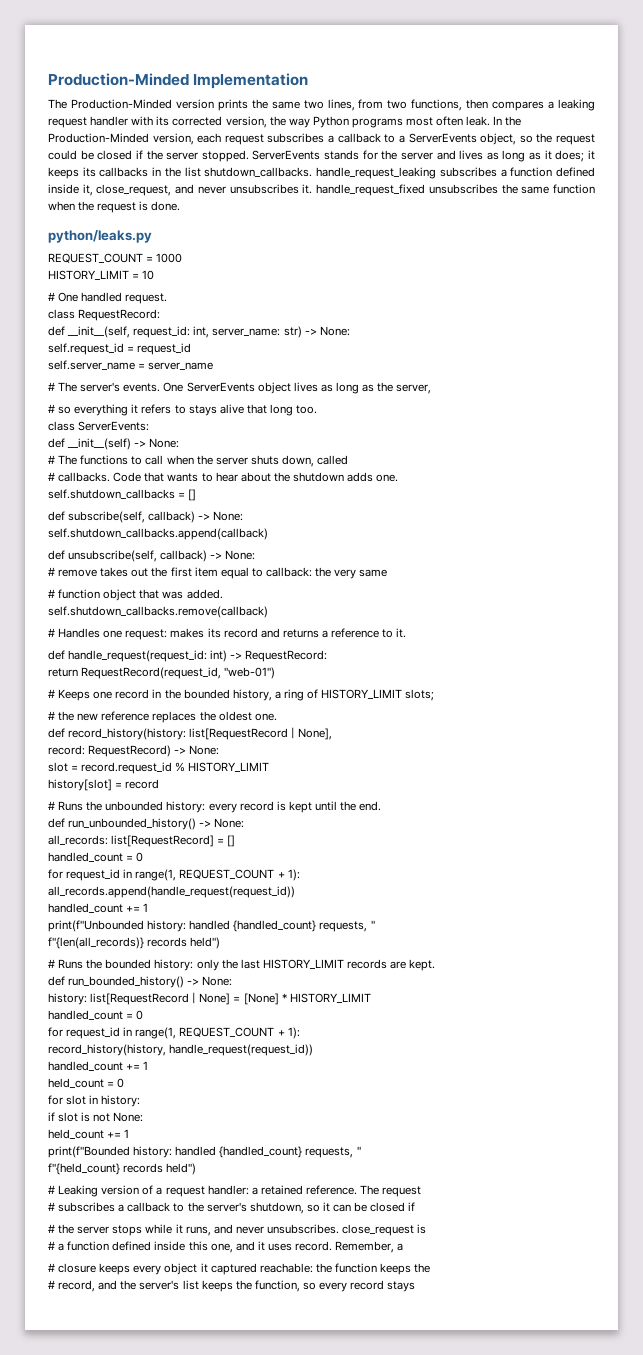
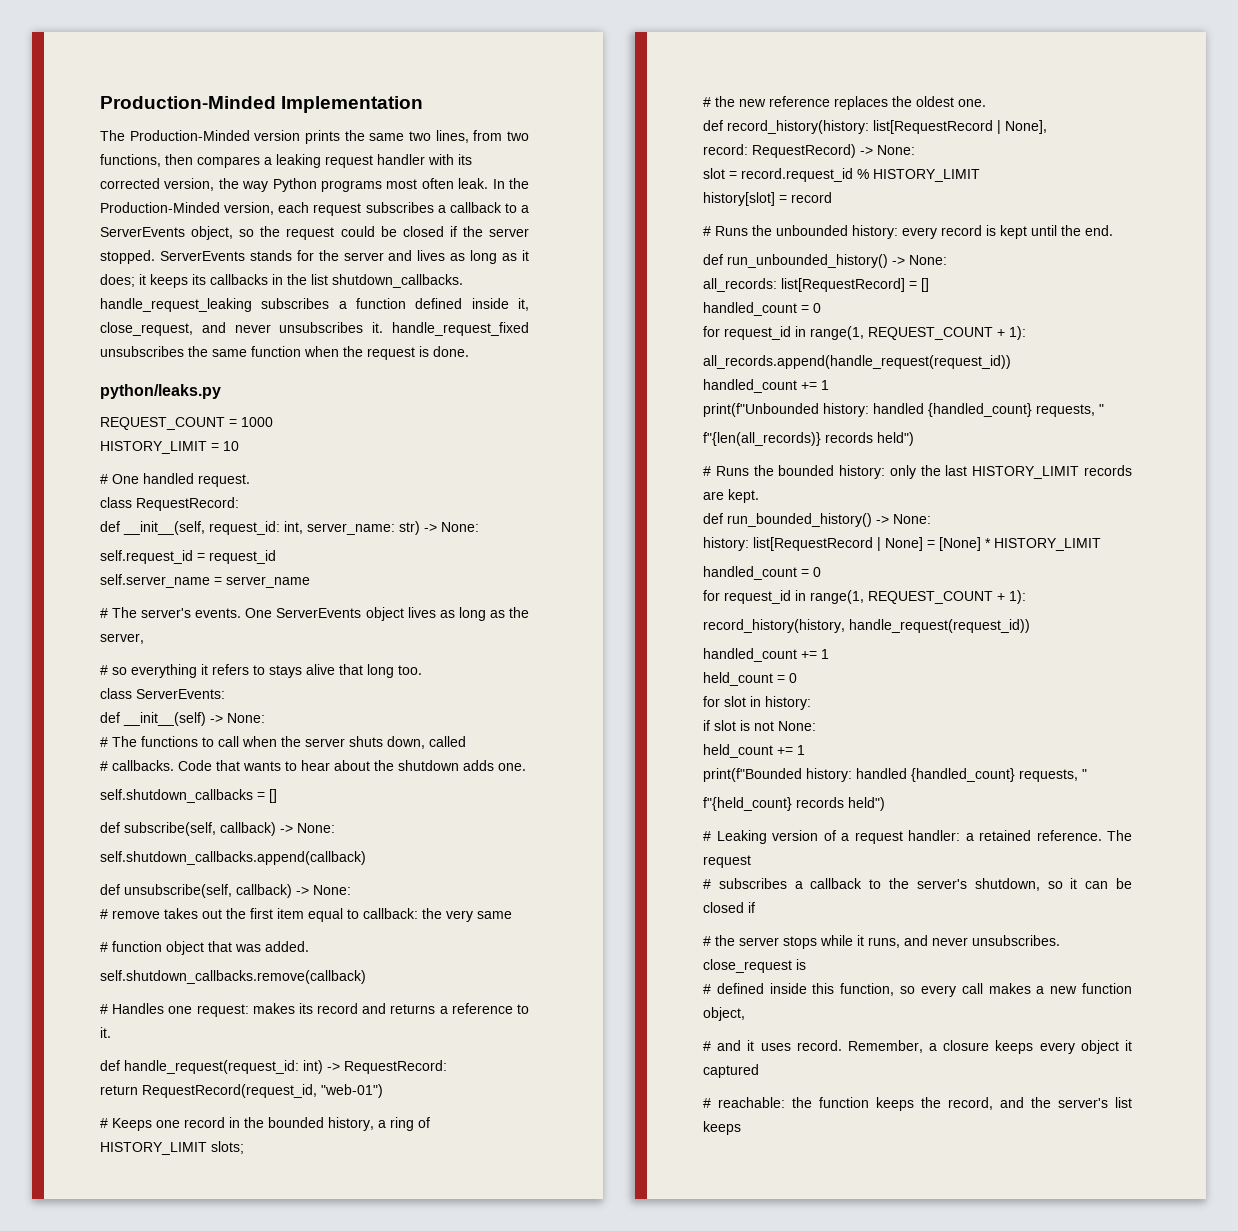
- # a function defined inside this one, and it uses record.
+ # defined inside this function, so every call makes a new function object,
+ # and it uses record.
- Remember, a
- # closure keeps every object it captured reachable: the function keeps the
- # record, and the server's list keeps the function, so every record stays
+ Remember, a closure keeps every object it captured
+ # reachable: the function keeps the record, and the server's list keeps

